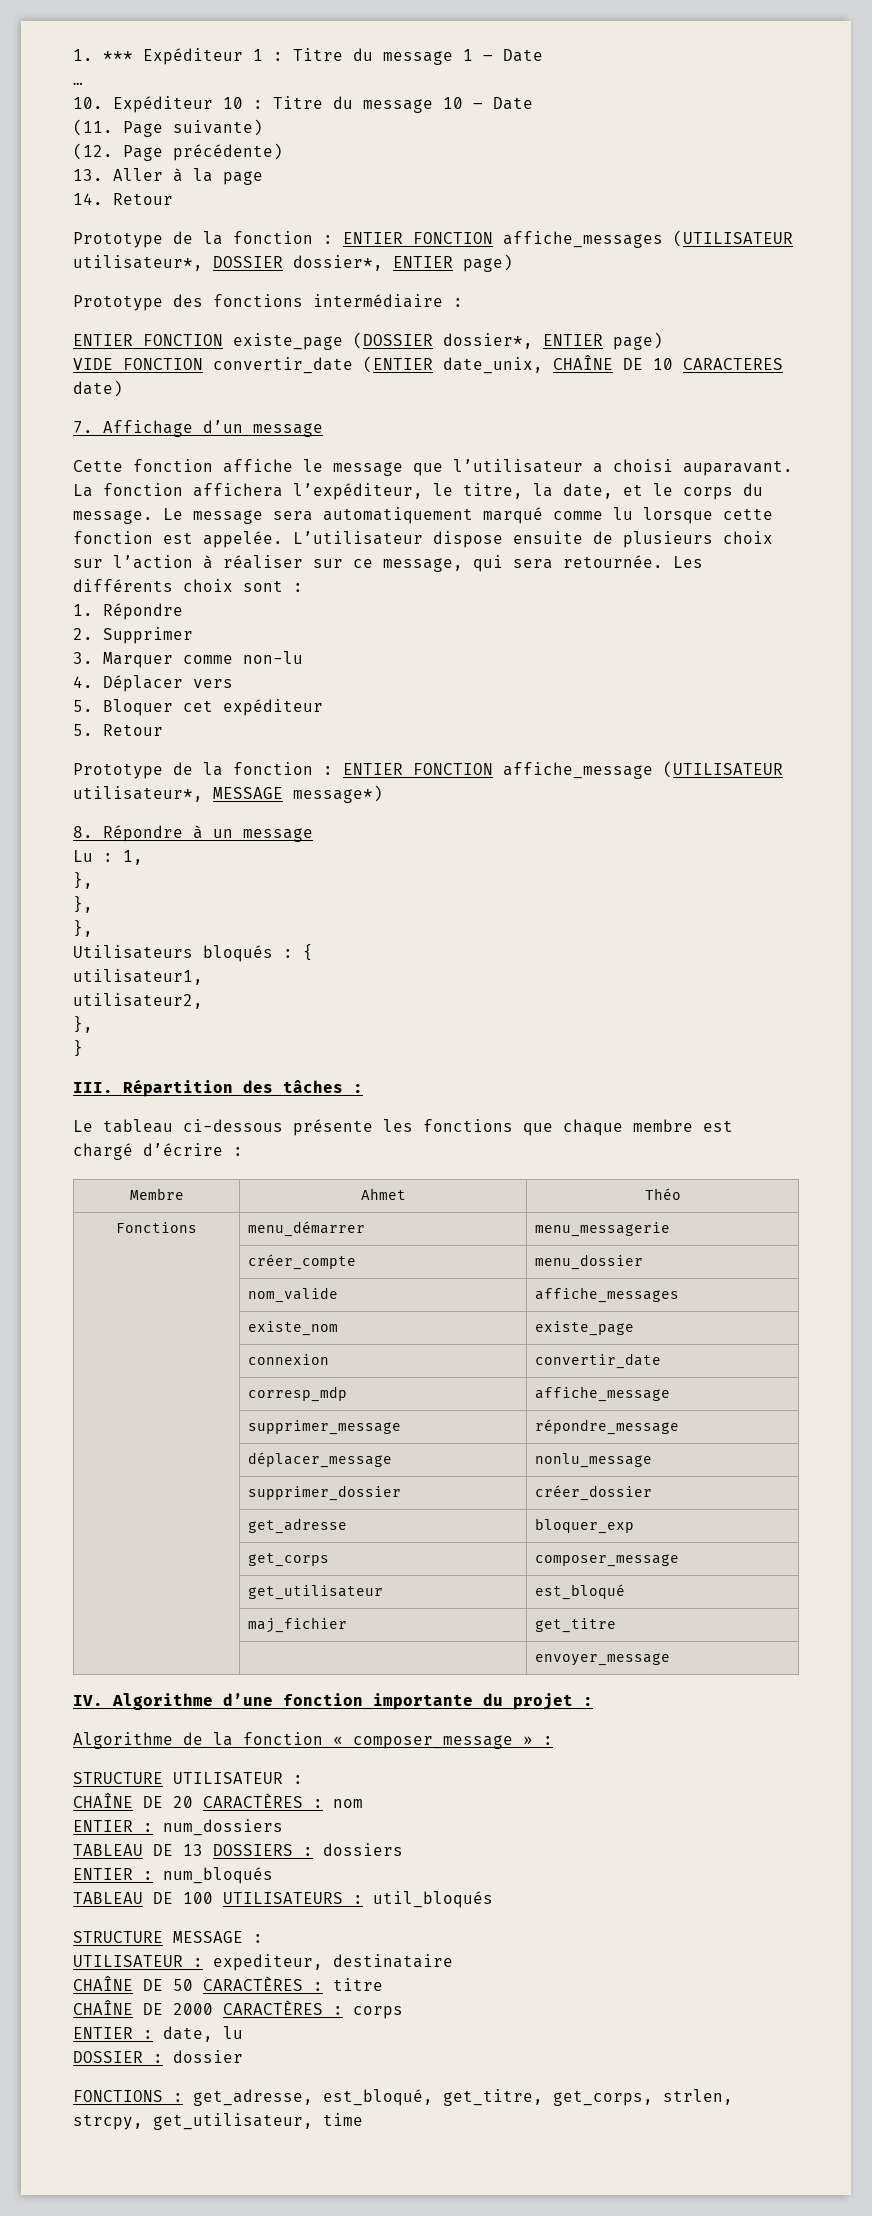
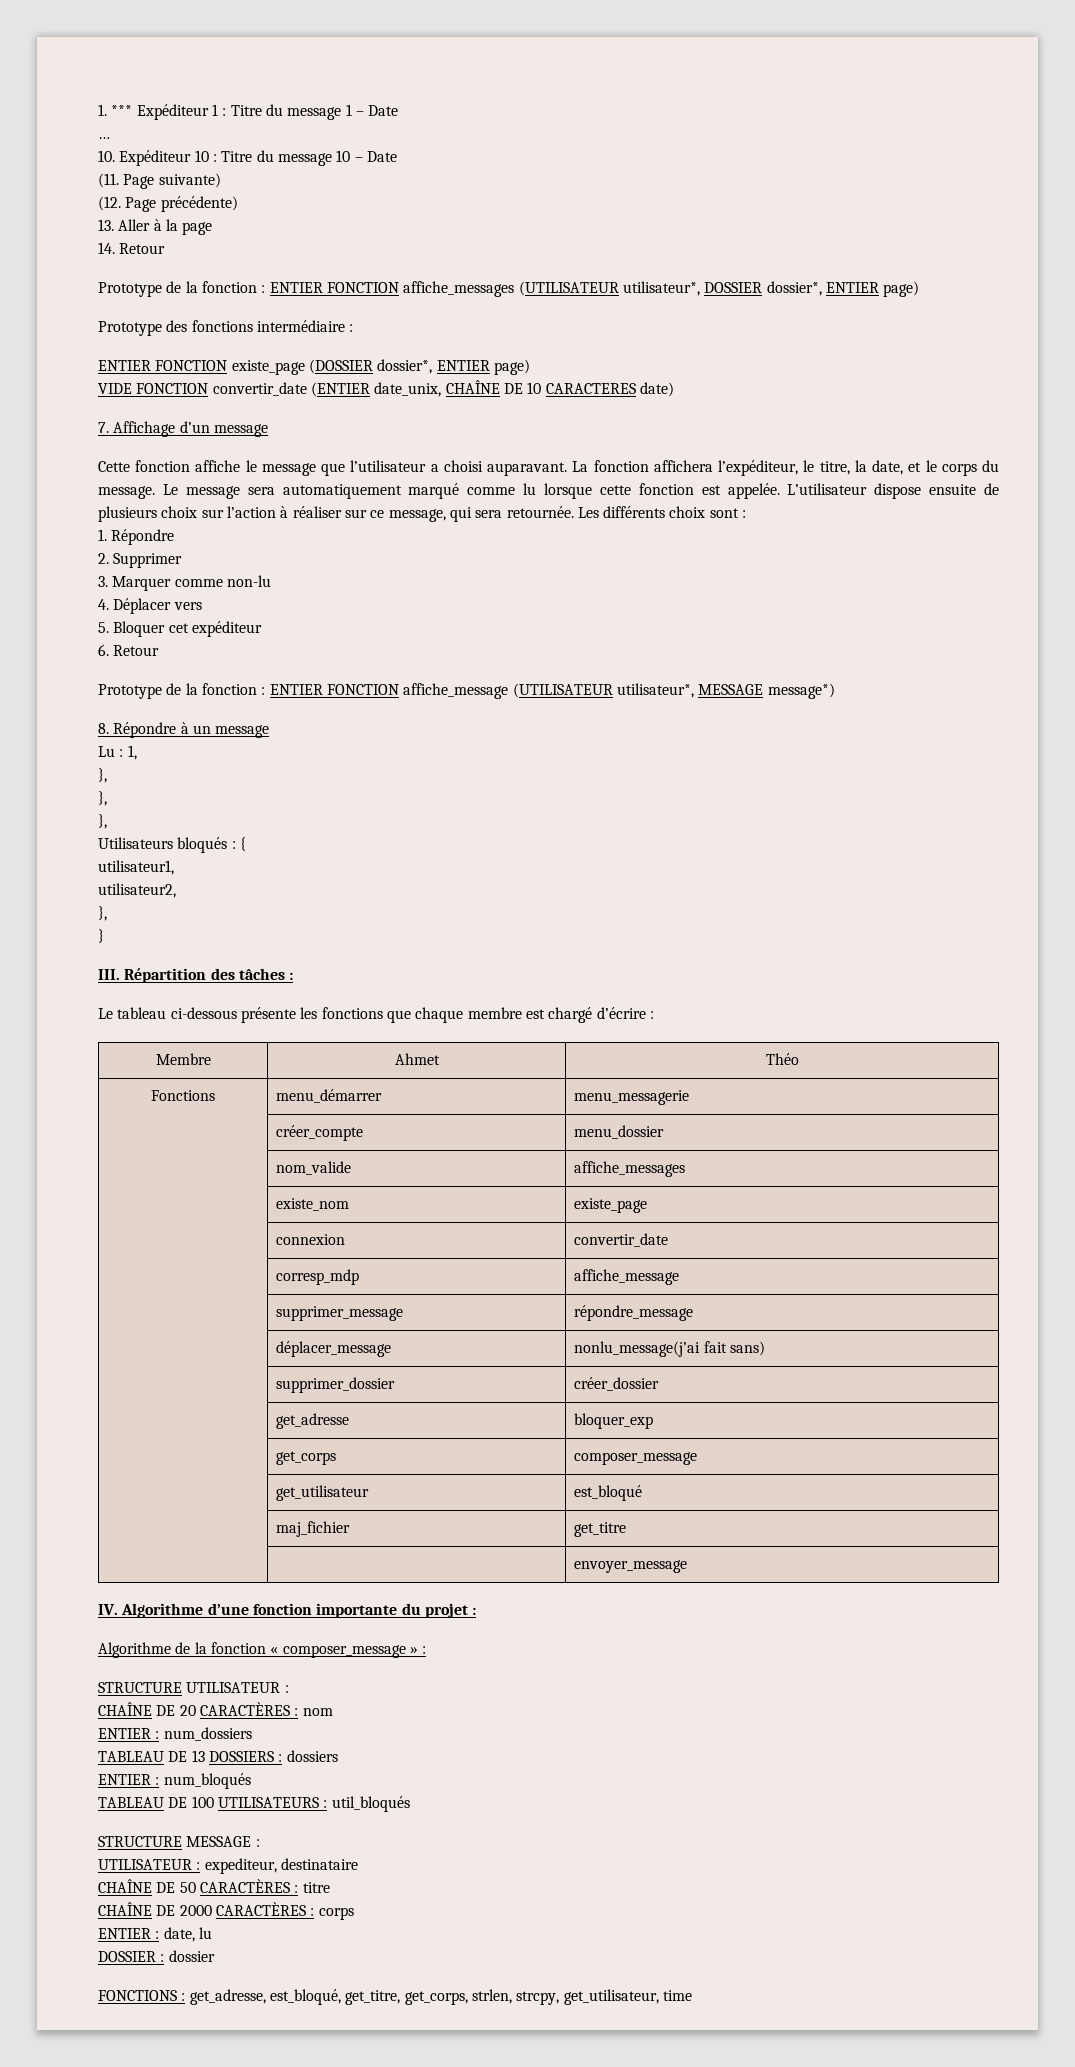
- 5. Retour
+ 6. Retour
- | déplacer_message | nonlu_message
+ | déplacer_message | nonlu_message(j’ai fait sans)

